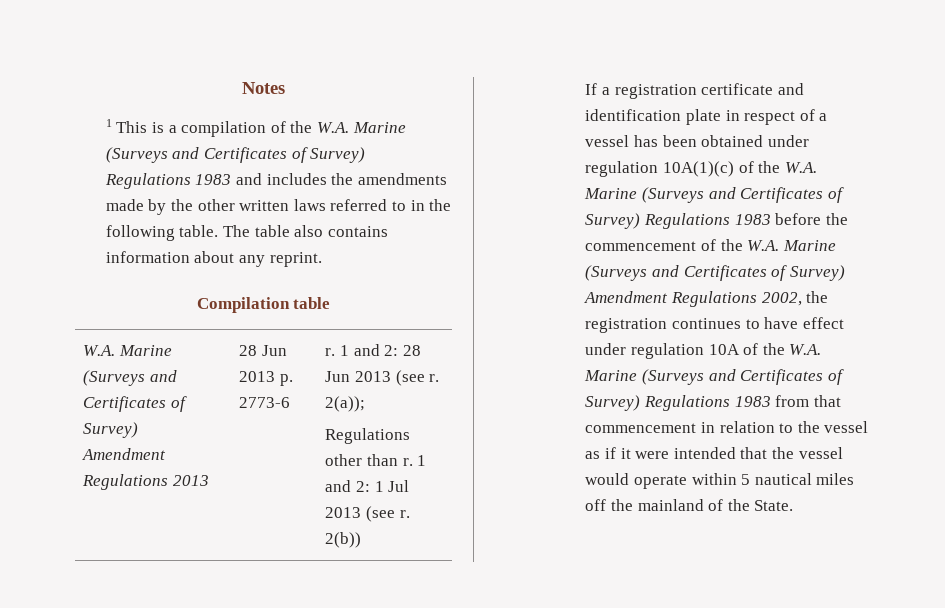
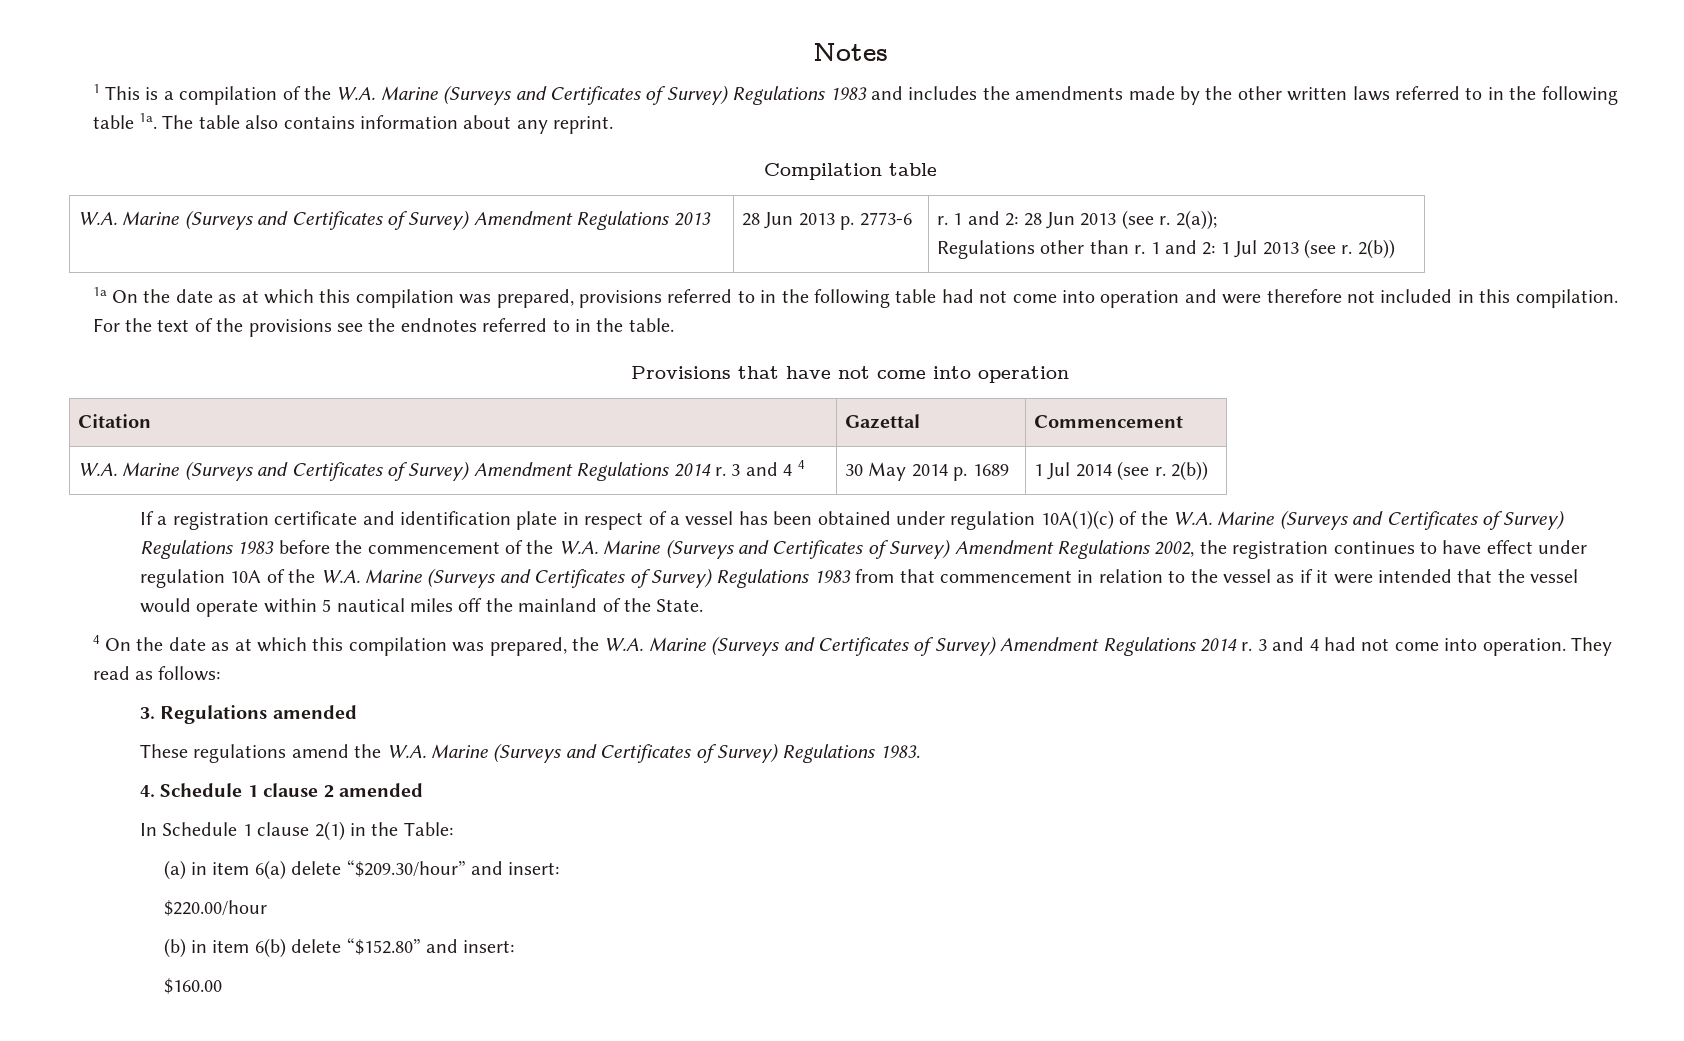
- 1 This is a compilation of the W.A. Marine (Surveys and Certificates of Survey) Regulations 1983 and includes the amendments made by the other written laws referred to in the following table.
+ 1 This is a compilation of the W.A. Marine (Surveys and Certificates of Survey) Regulations 1983 and includes the amendments made by the other written laws referred to in the following table 1a.
+ 1a On the date as at which this compilation was prepared, provisions referred to in the following table had not come into operation and were therefore not included in this compilation. For the text of the provisions see the endnotes referred to in the table.
+ Provisions that have not come into operation
+ Citation | Gazettal | Commencement
+ W.A. Marine (Surveys and Certificates of Survey) Amendment Regulations 2014 r. 3 and 4 4 | 30 May 2014 p. 1689 | 1 Jul 2014 (see r. 2(b))
+ 4 On the date as at which this compilation was prepared, the W.A. Marine (Surveys and Certificates of Survey) Amendment Regulations 2014 r. 3 and 4 had not come into operation. They read as follows:
+ 3. Regulations amended
+ These regulations amend the W.A. Marine (Surveys and Certificates of Survey) Regulations 1983.
+ 4. Schedule 1 clause 2 amended
+ In Schedule 1 clause 2(1) in the Table:
+ (a) in item 6(a) delete “$209.30/hour” and insert:
+ $220.00/hour
+ (b) in item 6(b) delete “$152.80” and insert:
+ $160.00

